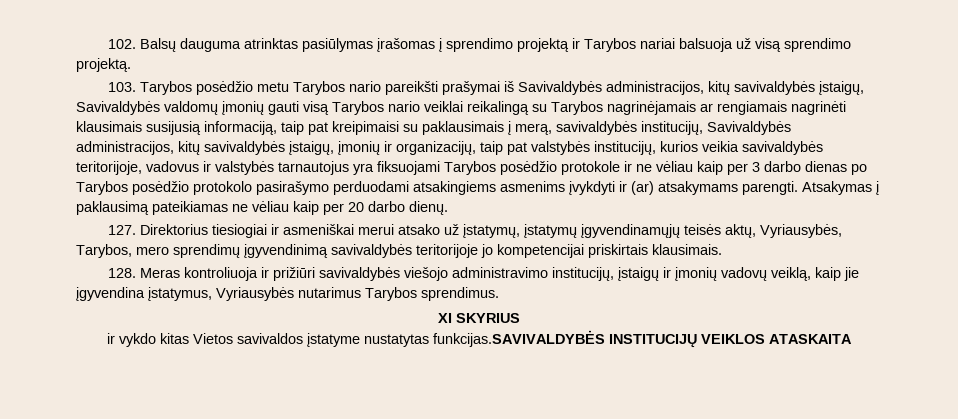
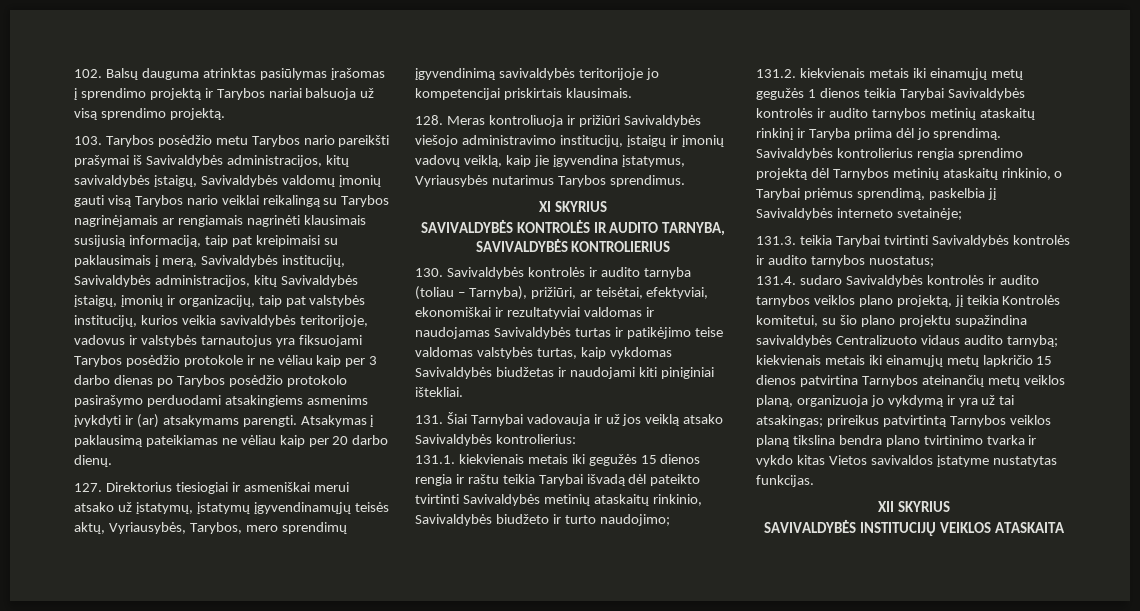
- 103. Tarybos posėdžio metu Tarybos nario pareikšti prašymai iš Savivaldybės administracijos, kitų savivaldybės įstaigų, Savivaldybės valdomų įmonių gauti visą Tarybos nario veiklai reikalingą su Tarybos nagrinėjamais ar rengiamais nagrinėti klausimais susijusią informaciją, taip pat kreipimaisi su paklausimais į merą, savivaldybės institucijų, Savivaldybės administracijos, kitų savivaldybės įstaigų, įmonių ir organizacijų, taip pat valstybės institucijų, kurios veikia savivaldybės teritorijoje, vadovus ir valstybės tarnautojus yra fiksuojami Tarybos posėdžio protokole ir ne vėliau kaip per 3 darbo dienas po Tarybos posėdžio protokolo pasirašymo perduodami atsakingiems asmenims įvykdyti ir (ar) atsakymams parengti.
+ 103. Tarybos posėdžio metu Tarybos nario pareikšti prašymai iš Savivaldybės administracijos, kitų savivaldybės įstaigų, Savivaldybės valdomų įmonių gauti visą Tarybos nario veiklai reikalingą su Tarybos nagrinėjamais ar rengiamais nagrinėti klausimais susijusią informaciją, taip pat kreipimaisi su paklausimais į merą, Savivaldybės institucijų, Savivaldybės administracijos, kitų Savivaldybės įstaigų, įmonių ir organizacijų, taip pat valstybės institucijų, kurios veikia savivaldybės teritorijoje, vadovus ir valstybės tarnautojus yra fiksuojami Tarybos posėdžio protokole ir ne vėliau kaip per 3 darbo dienas po Tarybos posėdžio protokolo pasirašymo perduodami atsakingiems asmenims įvykdyti ir (ar) atsakymams parengti.
- 128. Meras kontroliuoja ir prižiūri savivaldybės viešojo administravimo institucijų, įstaigų ir įmonių vadovų veiklą, kaip jie įgyvendina įstatymus, Vyriausybės nutarimus Tarybos sprendimus.
+ 128. Meras kontroliuoja ir prižiūri Savivaldybės viešojo administravimo institucijų, įstaigų ir įmonių vadovų veiklą, kaip jie įgyvendina įstatymus, Vyriausybės nutarimus Tarybos sprendimus.
- ir vykdo kitas Vietos savivaldos įstatyme nustatytas funkcijas.SAVIVALDYBĖS INSTITUCIJŲ VEIKLOS ATASKAITA
+ SAVIVALDYBĖS KONTROLĖS IR AUDITO TARNYBA, SAVIVALDYBĖS KONTROLIERIUS
+ 130. Savivaldybės kontrolės ir audito tarnyba (toliau – Tarnyba), prižiūri, ar teisėtai, efektyviai, ekonomiškai ir rezultatyviai valdomas ir naudojamas Savivaldybės turtas ir patikėjimo teise valdomas valstybės turtas, kaip vykdomas Savivaldybės biudžetas ir naudojami kiti piniginiai ištekliai.
+ 131. Šiai Tarnybai vadovauja ir už jos veiklą atsako Savivaldybės kontrolierius:
+ 131.1. kiekvienais metais iki gegužės 15 dienos rengia ir raštu teikia Tarybai išvadą dėl pateikto tvirtinti Savivaldybės metinių ataskaitų rinkinio, Savivaldybės biudžeto ir turto naudojimo;
+ 131.2. kiekvienais metais iki einamųjų metų gegužės 1 dienos teikia Tarybai Savivaldybės kontrolės ir audito tarnybos metinių ataskaitų rinkinį ir Taryba priima dėl jo sprendimą. Savivaldybės kontrolierius rengia sprendimo projektą dėl Tarnybos metinių ataskaitų rinkinio, o Tarybai priėmus sprendimą, paskelbia jį Savivaldybės interneto svetainėje;
+ 131.3. teikia Tarybai tvirtinti Savivaldybės kontrolės ir audito tarnybos nuostatus;
+ 131.4. sudaro Savivaldybės kontrolės ir audito tarnybos veiklos plano projektą, jį teikia Kontrolės komitetui, su šio plano projektu supažindina savivaldybės Centralizuoto vidaus audito tarnybą; kiekvienais metais iki einamųjų metų lapkričio 15 dienos patvirtina Tarnybos ateinančių metų veiklos planą, organizuoja jo vykdymą ir yra už tai atsakingas; prireikus patvirtintą Tarnybos veiklos planą tikslina bendra plano tvirtinimo tvarka ir vykdo kitas Vietos savivaldos įstatyme nustatytas funkcijas.
+ XII SKYRIUS
+ SAVIVALDYBĖS INSTITUCIJŲ VEIKLOS ATASKAITA

